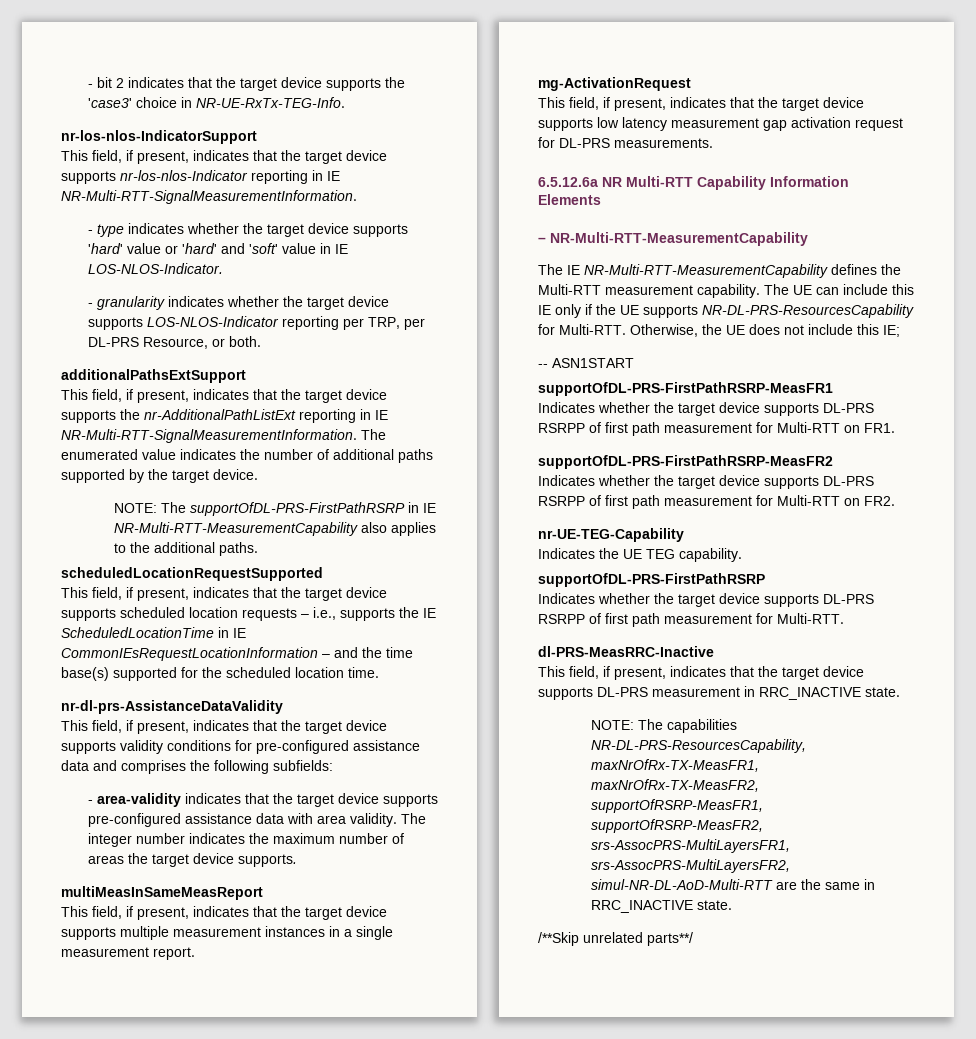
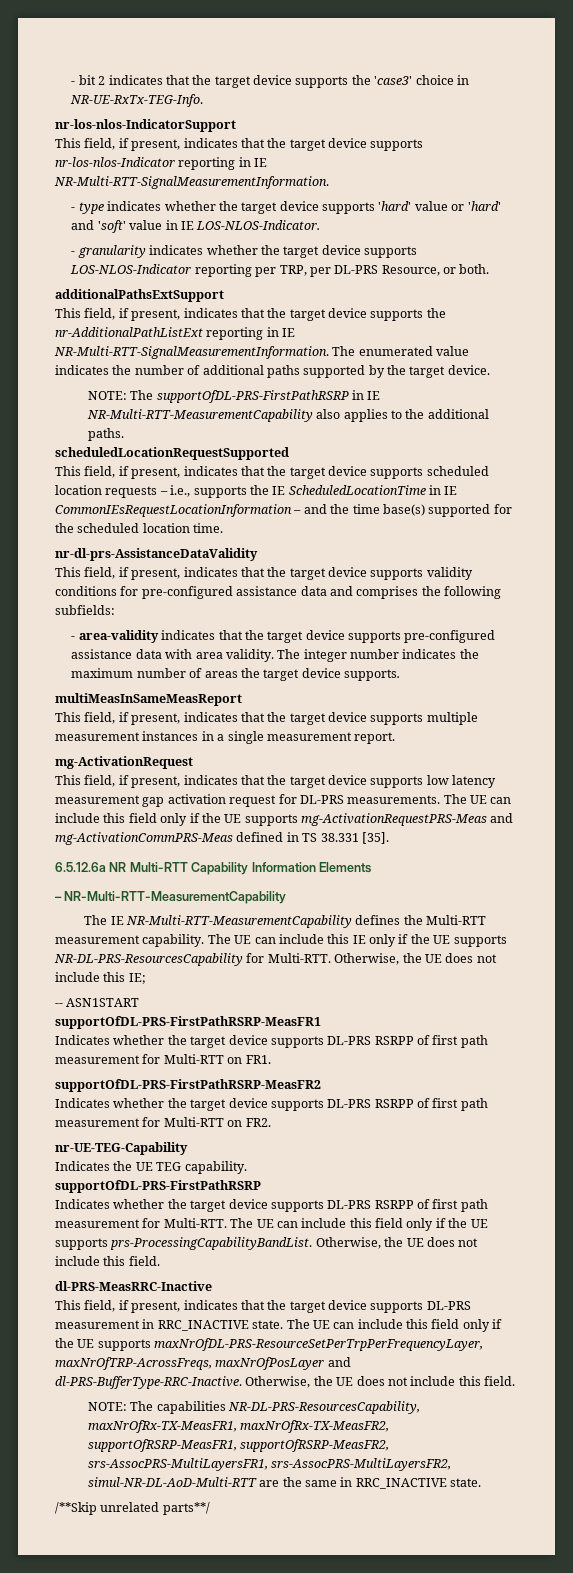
+ The UE can include this field only if the UE supports mg-ActivationRequestPRS-Meas and mg-ActivationCommPRS-Meas defined in TS 38.331 [35].
+ The UE can include this field only if the UE supports prs-ProcessingCapabilityBandList. Otherwise, the UE does not include this field.
+ The UE can include this field only if the UE supports maxNrOfDL-PRS-ResourceSetPerTrpPerFrequencyLayer, maxNrOfTRP-AcrossFreqs, maxNrOfPosLayer and dl-PRS-BufferType-RRC-Inactive. Otherwise, the UE does not include this field.

